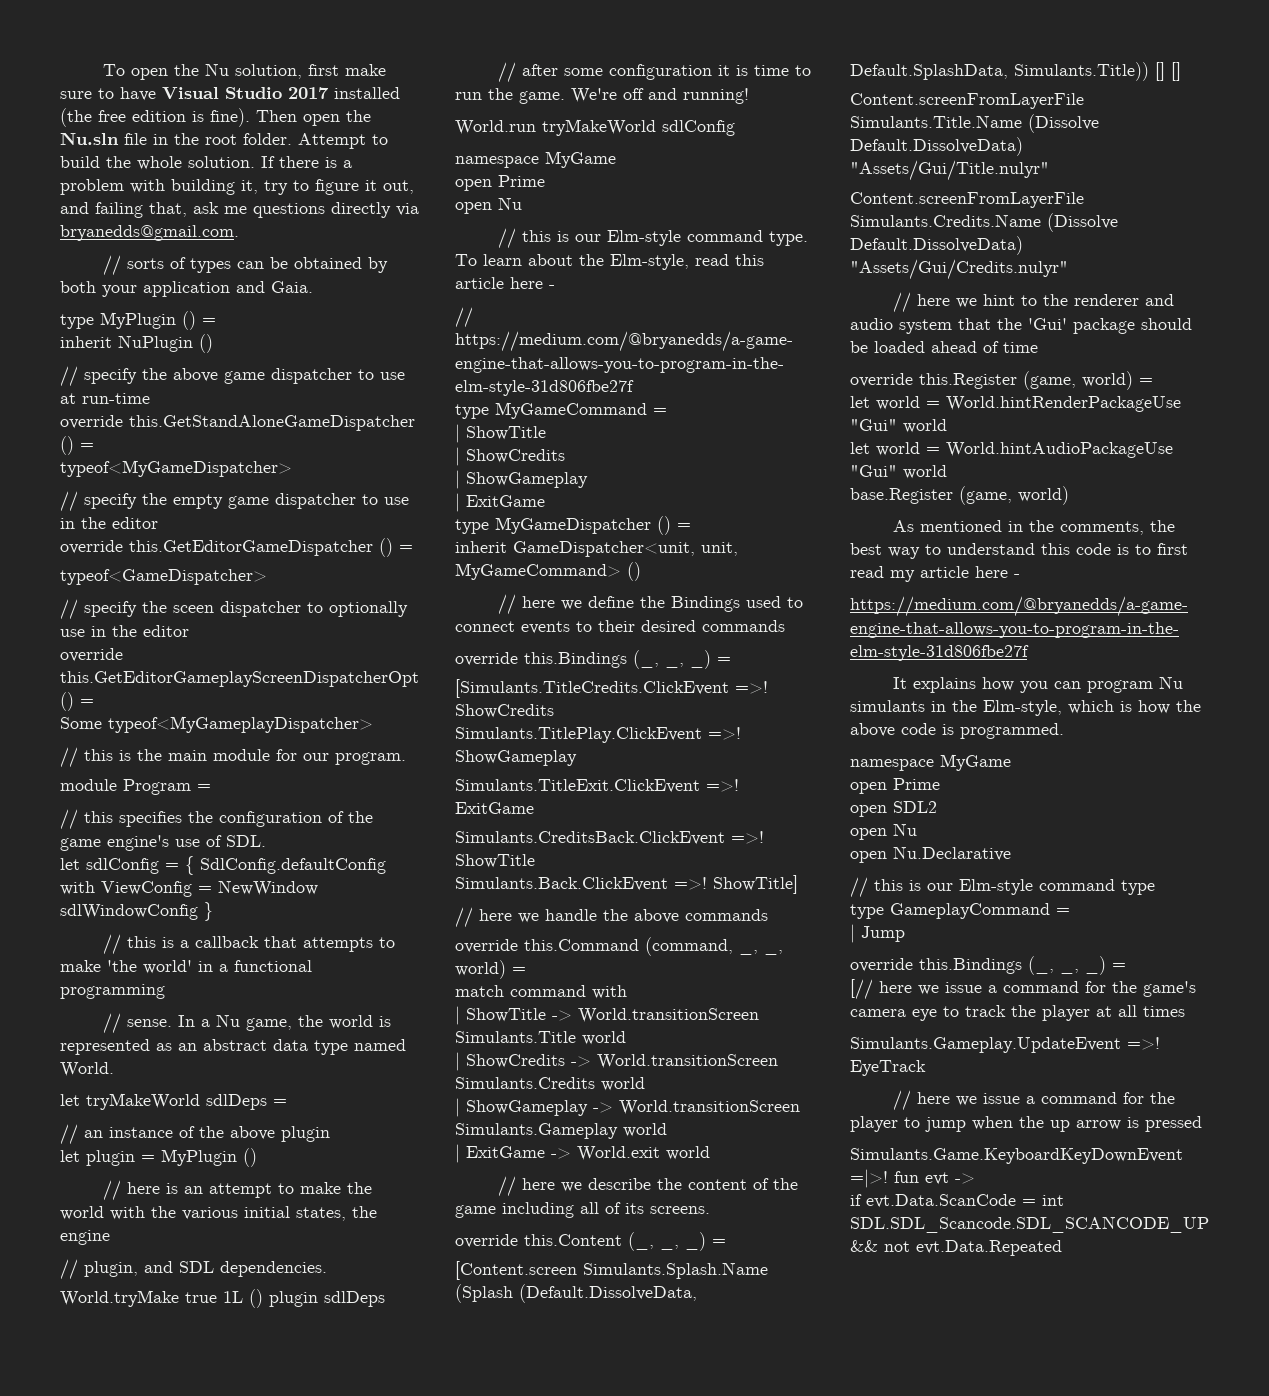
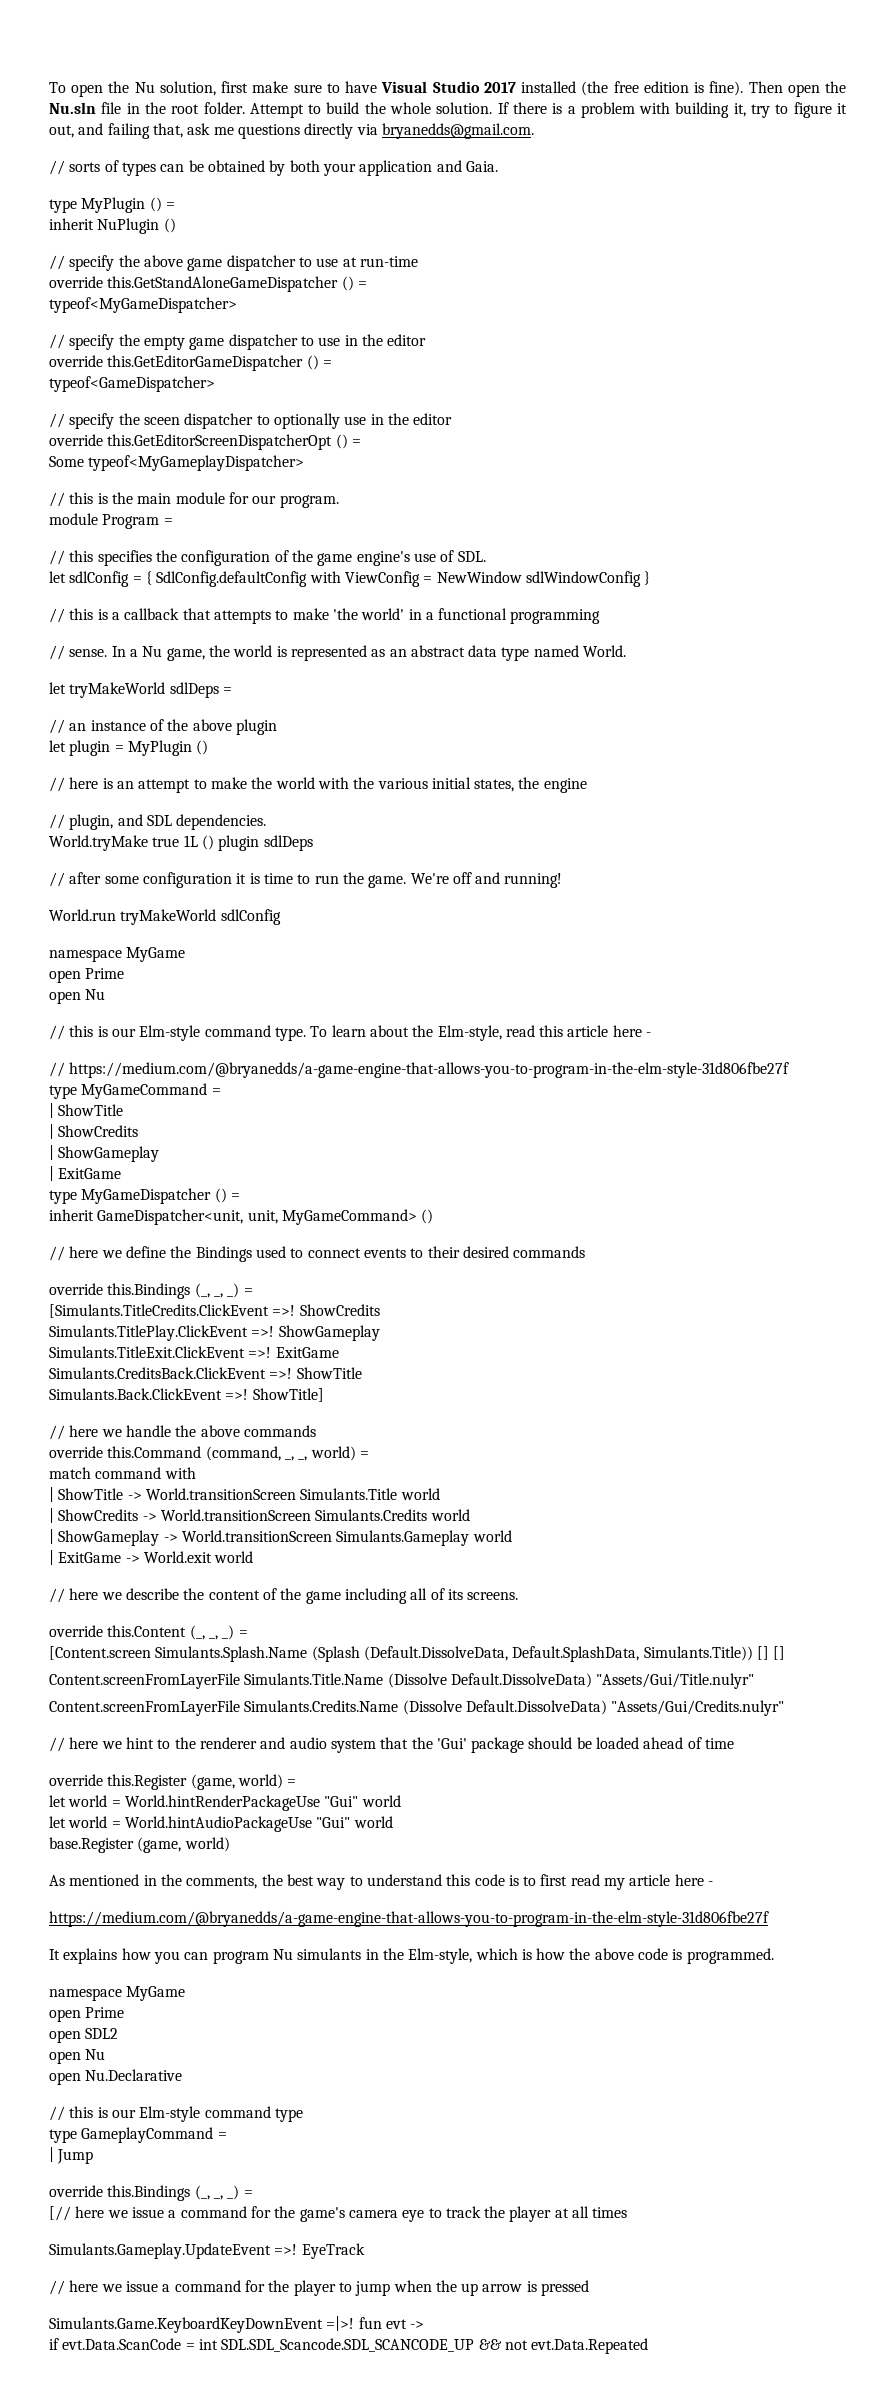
- override this.GetEditorGameplayScreenDispatcherOpt () =
+ override this.GetEditorScreenDispatcherOpt () =

